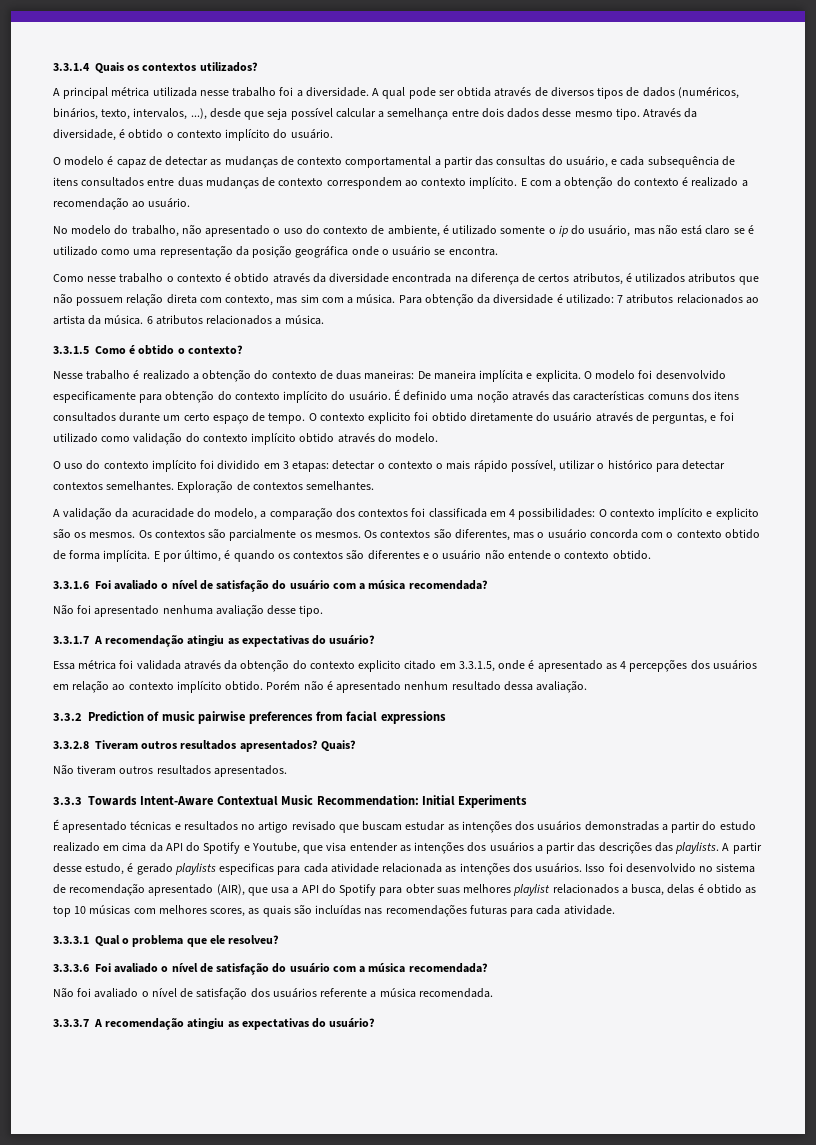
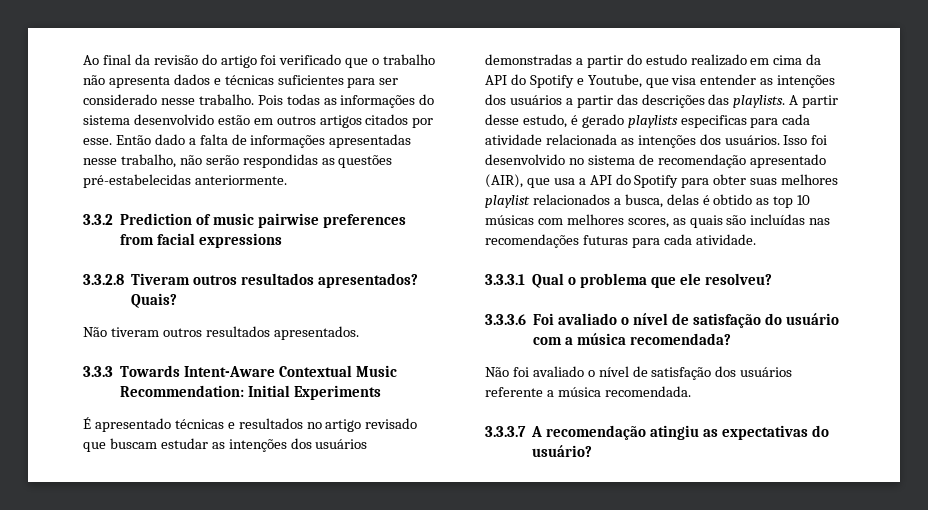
- 3.3.1.4 Quais os contextos utilizados?
- A principal métrica utilizada nesse trabalho foi a diversidade. A qual pode ser obtida através de diversos tipos de dados (numéricos, binários, texto, intervalos, ...), desde que seja possível calcular a semelhança entre dois dados desse mesmo tipo. Através da diversidade, é obtido o contexto implícito do usuário.
- O modelo é capaz de detectar as mudanças de contexto comportamental a partir das consultas do usuário, e cada subsequência de itens consultados entre duas mudanças de contexto correspondem ao contexto implícito. E com a obtenção do contexto é realizado a recomendação ao usuário.
- No modelo do trabalho, não apresentado o uso do contexto de ambiente, é utilizado somente o ip do usuário, mas não está claro se é utilizado como uma representação da posição geográfica onde o usuário se encontra.
- Como nesse trabalho o contexto é obtido através da diversidade encontrada na diferença de certos atributos, é utilizados atributos que não possuem relação direta com contexto, mas sim com a música. Para obtenção da diversidade é utilizado: 7 atributos relacionados ao artista da música. 6 atributos relacionados a música.
- 3.3.1.5 Como é obtido o contexto?
- Nesse trabalho é realizado a obtenção do contexto de duas maneiras: De maneira implícita e explicita. O modelo foi desenvolvido especificamente para obtenção do contexto implícito do usuário. É definido uma noção através das características comuns dos itens consultados durante um certo espaço de tempo. O contexto explicito foi obtido diretamente do usuário através de perguntas, e foi utilizado como validação do contexto implícito obtido através do modelo.
- O uso do contexto implícito foi dividido em 3 etapas: detectar o contexto o mais rápido possível, utilizar o histórico para detectar contextos semelhantes. Exploração de contextos semelhantes.
- A validação da acuracidade do modelo, a comparação dos contextos foi classificada em 4 possibilidades: O contexto implícito e explicito são os mesmos. Os contextos são parcialmente os mesmos. Os contextos são diferentes, mas o usuário concorda com o contexto obtido de forma implícita. E por último, é quando os contextos são diferentes e o usuário não entende o contexto obtido.
- 3.3.1.6 Foi avaliado o nível de satisfação do usuário com a música recomendada?
- Não foi apresentado nenhuma avaliação desse tipo.
- 3.3.1.7 A recomendação atingiu as expectativas do usuário?
- Essa métrica foi validada através da obtenção do contexto explicito citado em 3.3.1.5, onde é apresentado as 4 percepções dos usuários em relação ao contexto implícito obtido. Porém não é apresentado nenhum resultado dessa avaliação.
+ Ao final da revisão do artigo foi verificado que o trabalho não apresenta dados e técnicas suficientes para ser considerado nesse trabalho. Pois todas as informações do sistema desenvolvido estão em outros artigos citados por esse. Então dado a falta de informações apresentadas nesse trabalho, não serão respondidas as questões pré-estabelecidas anteriormente.

